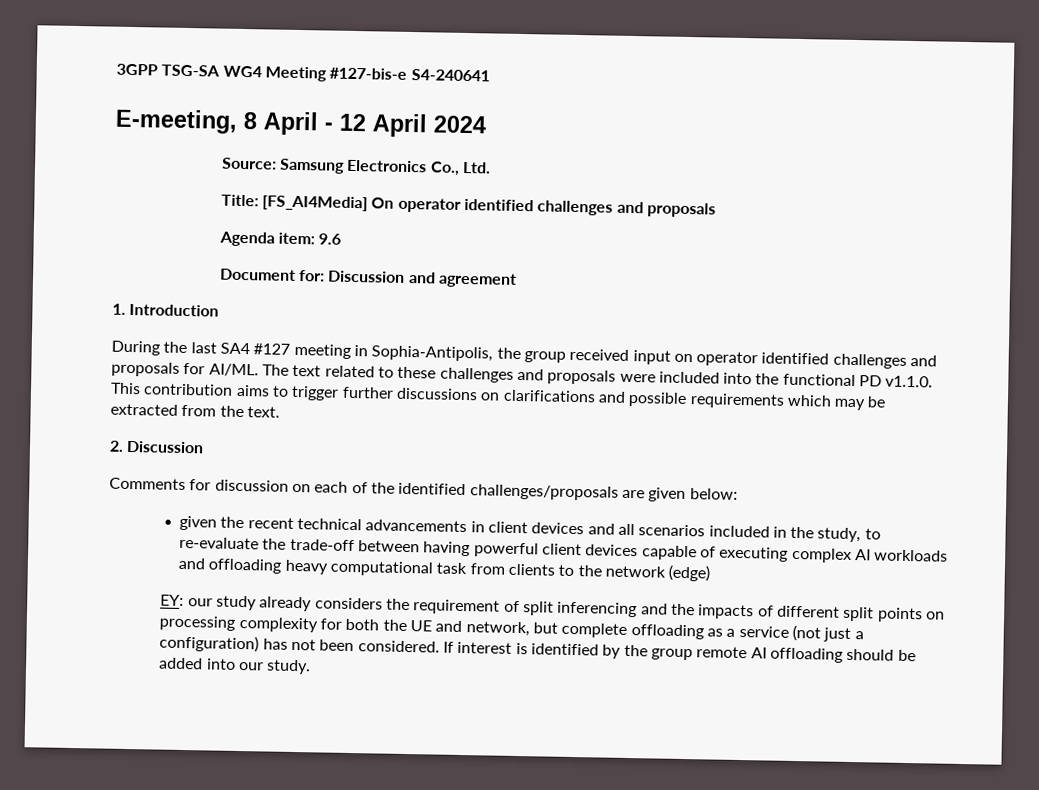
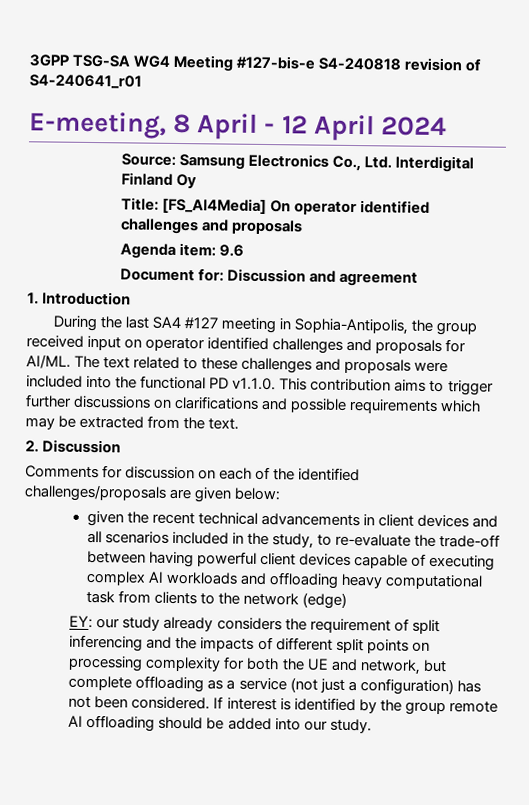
- 3GPP TSG-SA WG4 Meeting #127-bis-e S4-240641
+ 3GPP TSG-SA WG4 Meeting #127-bis-e S4-240818 revision of S4-240641_r01
- Source: Samsung Electronics Co., Ltd.
+ Source: Samsung Electronics Co., Ltd. Interdigital Finland Oy

